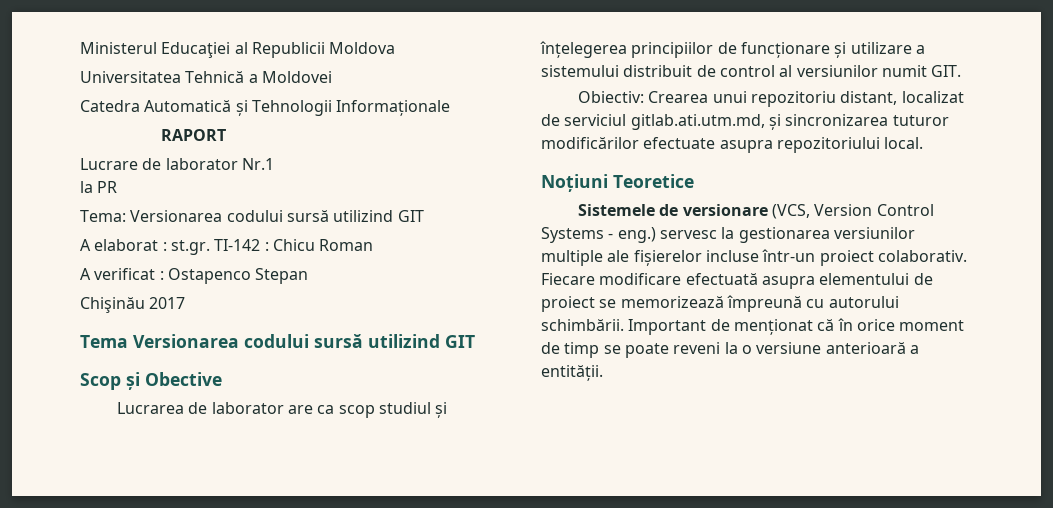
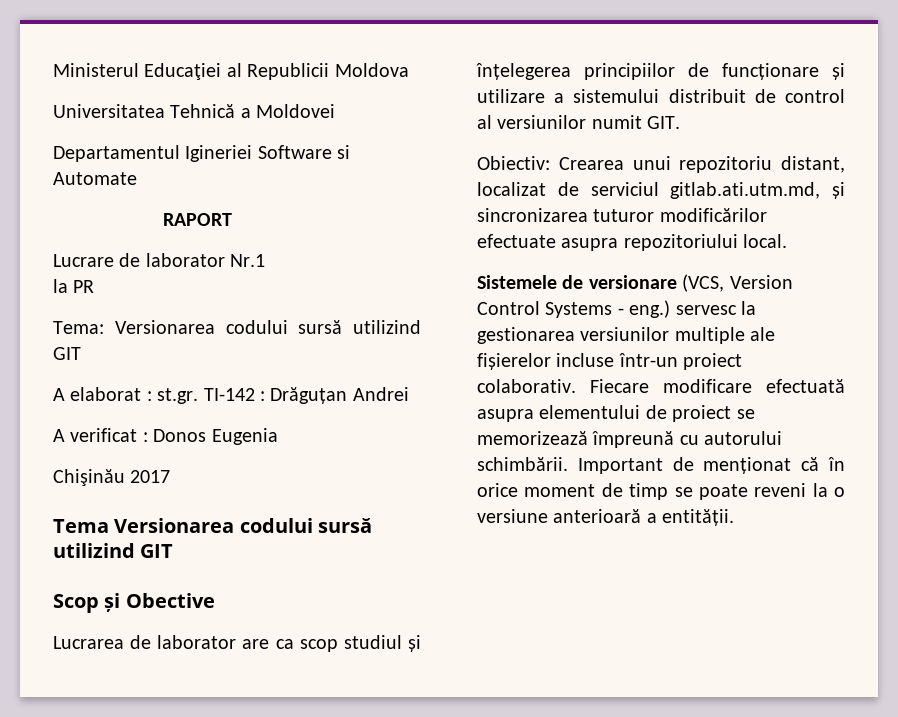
- Catedra Automatică și Tehnologii Informaționale
+ Departamentul Igineriei Software si Automate
- A elaborat : st.gr. TI-142 : Chicu Roman
+ A elaborat : st.gr. TI-142 : Drăguțan Andrei
- A verificat : Ostapenco Stepan
+ A verificat : Donos Eugenia
- Noțiuni Teoretice

